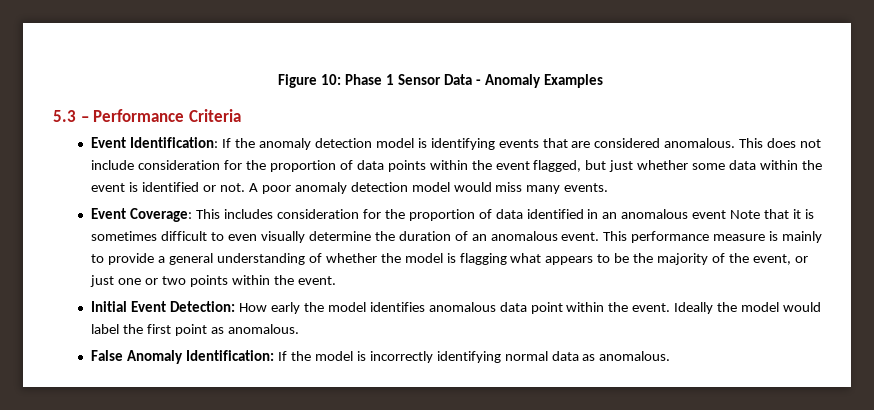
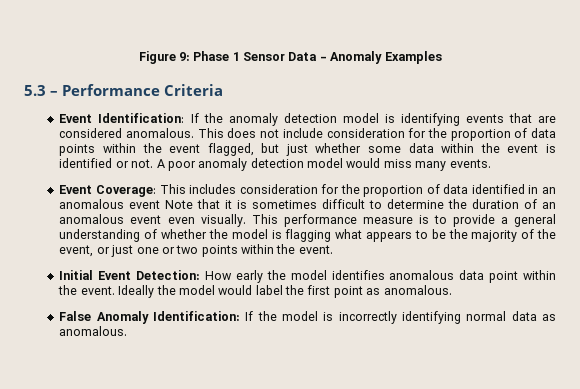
- Figure 10: Phase 1 Sensor Data - Anomaly Examples
+ Figure 9: Phase 1 Sensor Data - Anomaly Examples
- Event Coverage: This includes consideration for the proportion of data identified in an anomalous event Note that it is sometimes difficult to even visually determine the duration of an anomalous event.
+ Event Coverage: This includes consideration for the proportion of data identified in an anomalous event Note that it is sometimes difficult to determine the duration of an anomalous event even visually.
- This performance measure is mainly to provide a general understanding of whether the model is flagging what appears to be the majority of the event, or just one or two points within the event.
+ This performance measure is to provide a general understanding of whether the model is flagging what appears to be the majority of the event, or just one or two points within the event.

